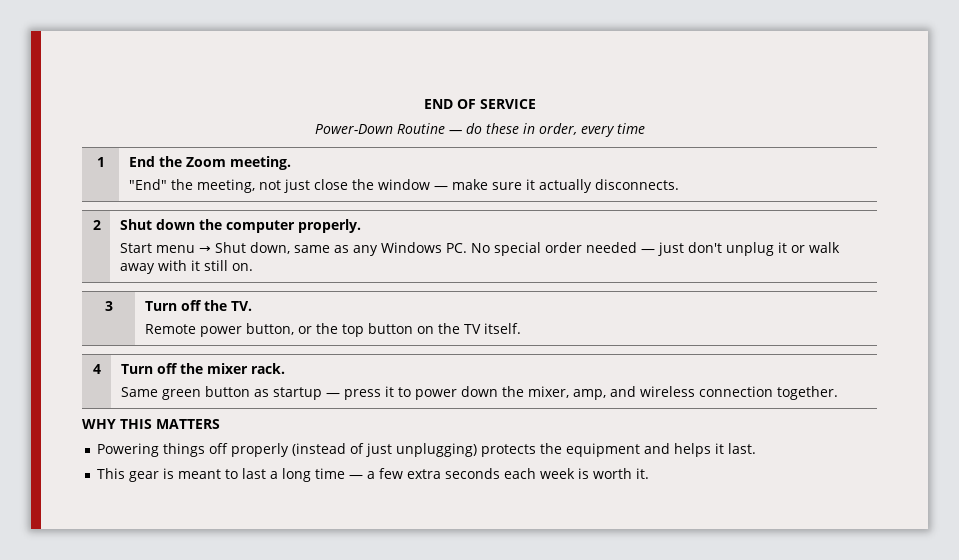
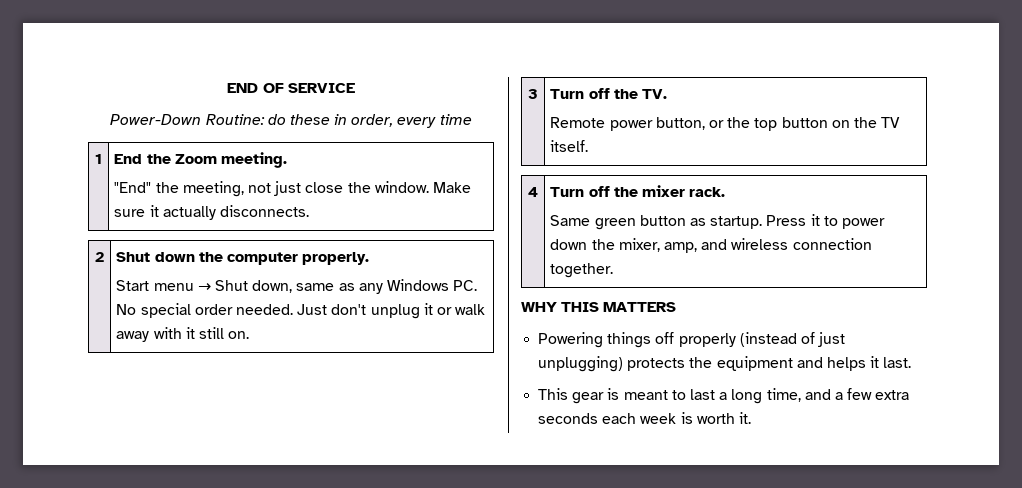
- Power-Down Routine — do these in order, every time
+ Power-Down Routine: do these in order, every time
  1 | End the Zoom meeting.
- "End" the meeting, not just close the window — make sure it actually disconnects.
+ "End" the meeting, not just close the window. Make sure it actually disconnects.
  2 | Shut down the computer properly.
- Start menu → Shut down, same as any Windows PC. No special order needed — just don't unplug it or walk away with it still on.
+ Start menu → Shut down, same as any Windows PC. No special order needed. Just don't unplug it or walk away with it still on.
  4 | Turn off the mixer rack.
- Same green button as startup — press it to power down the mixer, amp, and wireless connection together.
+ Same green button as startup. Press it to power down the mixer, amp, and wireless connection together.
- This gear is meant to last a long time — a few extra seconds each week is worth it.
+ This gear is meant to last a long time, and a few extra seconds each week is worth it.

